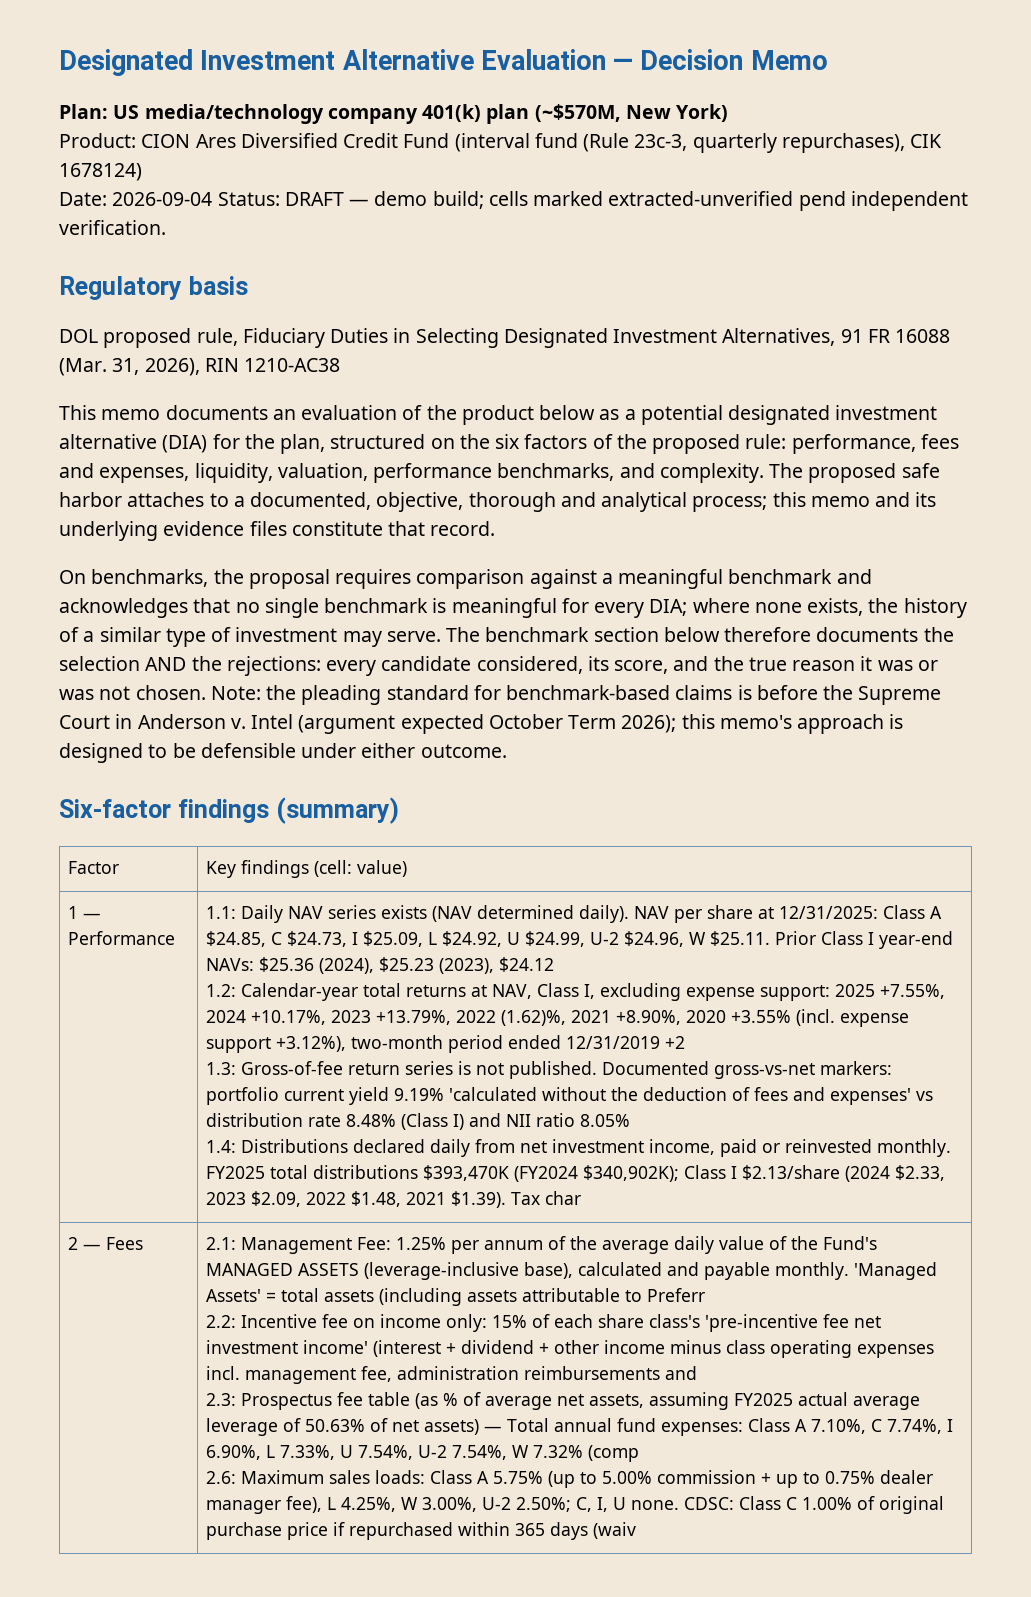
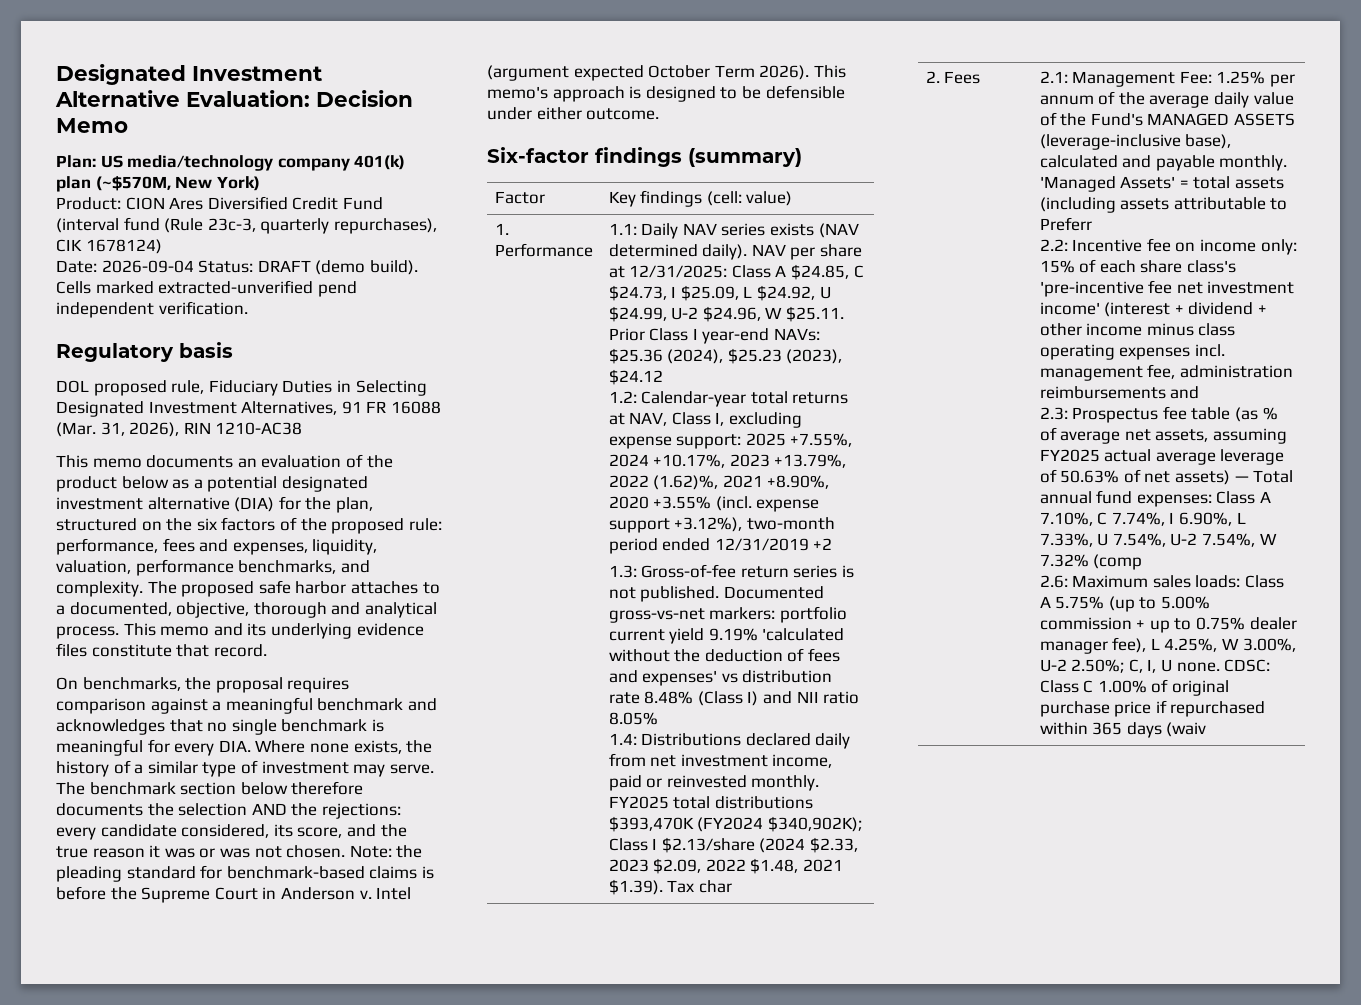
- Designated Investment Alternative Evaluation — Decision Memo
+ Designated Investment Alternative Evaluation: Decision Memo
- Date: 2026-09-04 Status: DRAFT — demo build; cells marked extracted-unverified pend independent verification.
+ Date: 2026-09-04 Status: DRAFT (demo build). Cells marked extracted-unverified pend independent verification.
- The proposed safe harbor attaches to a documented, objective, thorough and analytical process; this memo and its underlying evidence files constitute that record.
+ The proposed safe harbor attaches to a documented, objective, thorough and analytical process. This memo and its underlying evidence files constitute that record.
- On benchmarks, the proposal requires comparison against a meaningful benchmark and acknowledges that no single benchmark is meaningful for every DIA; where none exists, the history of a similar type of investment may serve.
+ On benchmarks, the proposal requires comparison against a meaningful benchmark and acknowledges that no single benchmark is meaningful for every DIA. Where none exists, the history of a similar type of investment may serve.
- Intel (argument expected October Term 2026); this memo's approach is designed to be defensible under either outcome.
+ Intel (argument expected October Term 2026). This memo's approach is designed to be defensible under either outcome.
- 1 — Performance
+ 1. Performance
- 2 — Fees
+ 2. Fees

